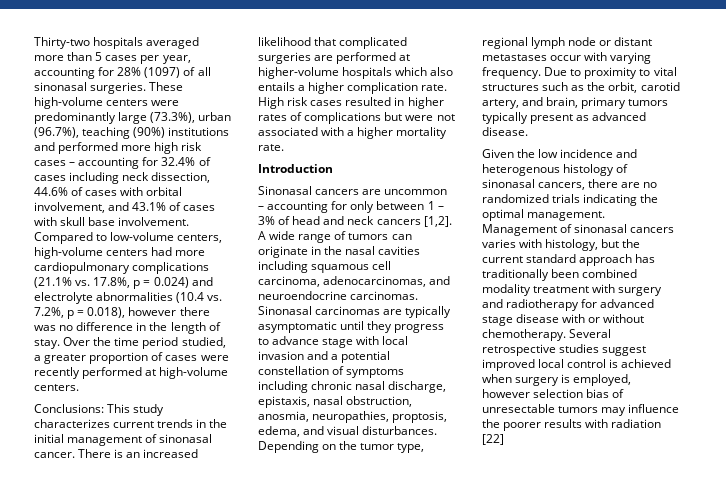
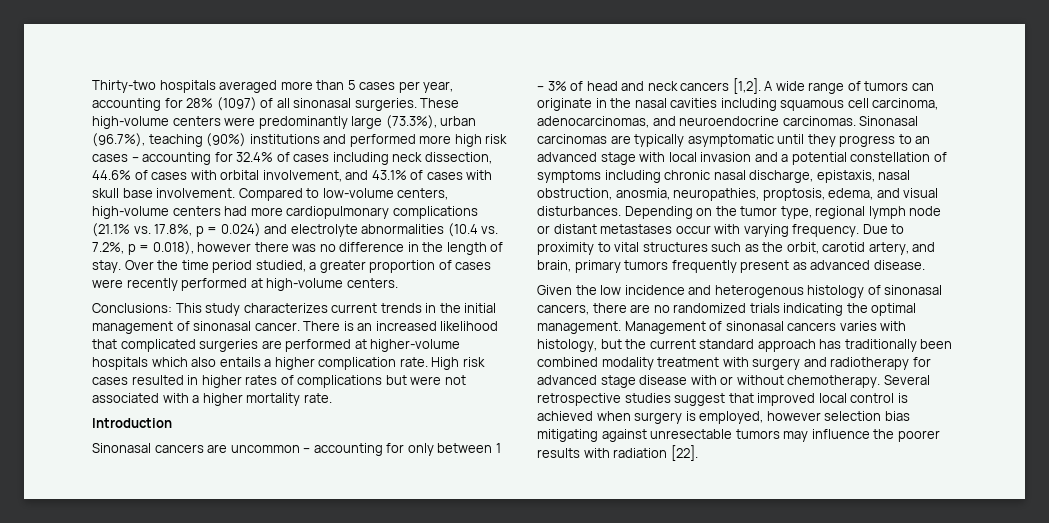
- Sinonasal carcinomas are typically asymptomatic until they progress to advance stage with local invasion and a potential constellation of symptoms including chronic nasal discharge, epistaxis, nasal obstruction, anosmia, neuropathies, proptosis, edema, and visual disturbances.
+ Sinonasal carcinomas are typically asymptomatic until they progress to an advanced stage with local invasion and a potential constellation of symptoms including chronic nasal discharge, epistaxis, nasal obstruction, anosmia, neuropathies, proptosis, edema, and visual disturbances.
- Due to proximity to vital structures such as the orbit, carotid artery, and brain, primary tumors typically present as advanced disease.
+ Due to proximity to vital structures such as the orbit, carotid artery, and brain, primary tumors frequently present as advanced disease.
- Several retrospective studies suggest improved local control is achieved when surgery is employed, however selection bias of unresectable tumors may influence the poorer results with radiation [22]
+ Several retrospective studies suggest that improved local control is achieved when surgery is employed, however selection bias mitigating against unresectable tumors may influence the poorer results with radiation [22].

